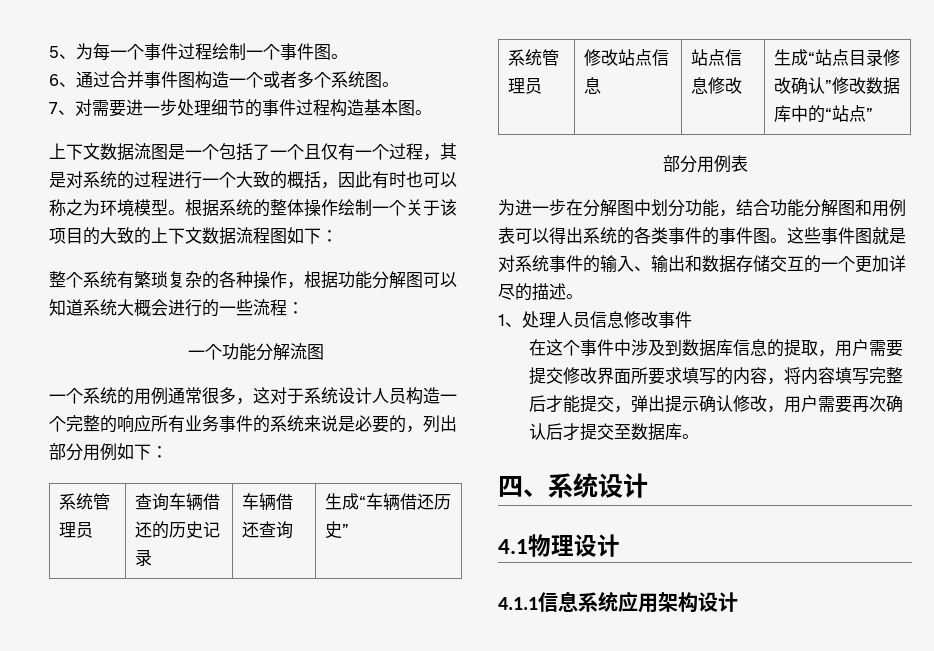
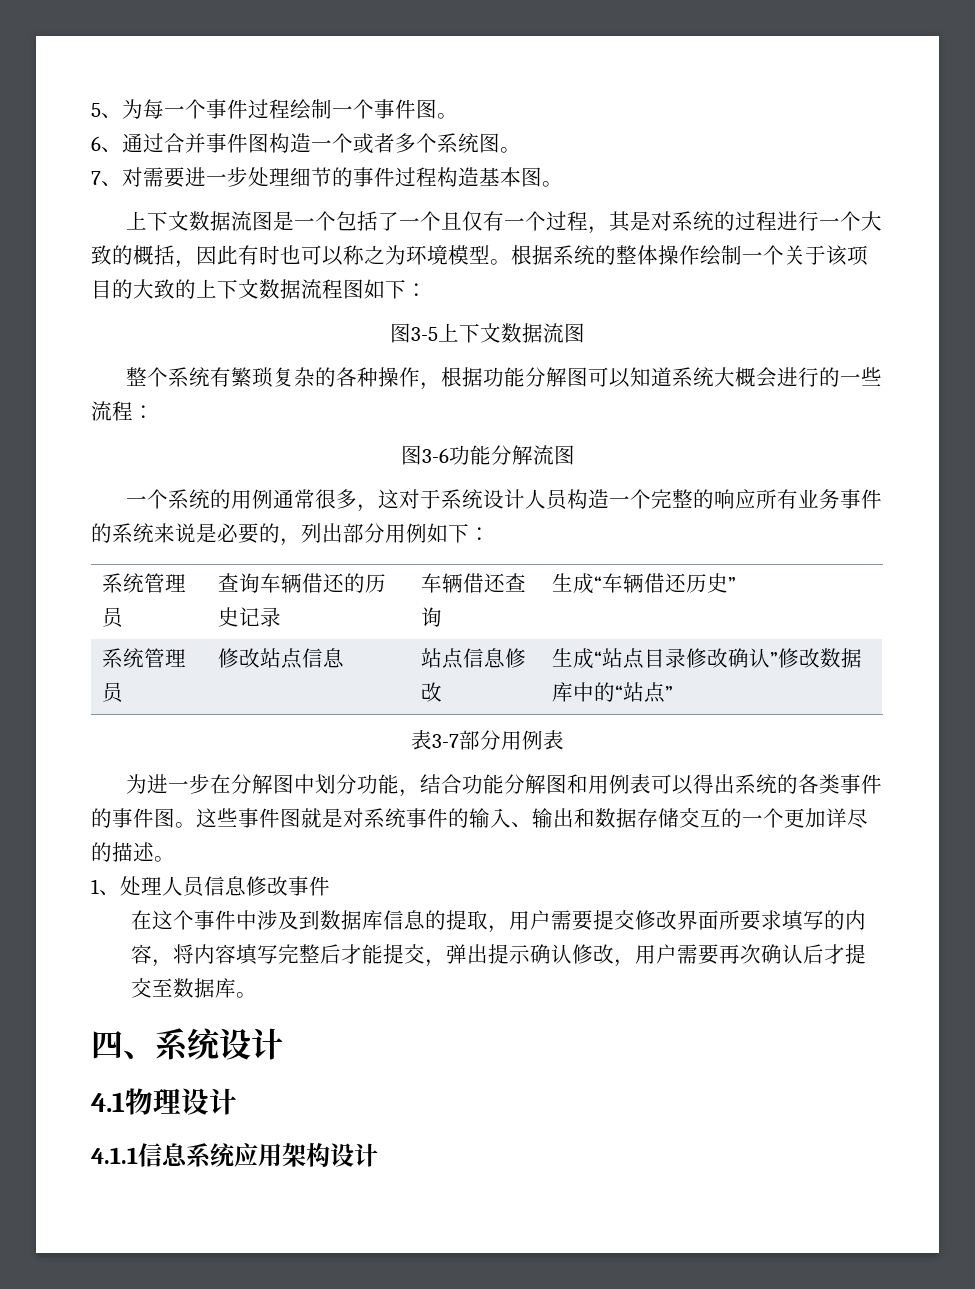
+ 图3-5上下文数据流图
- 一个功能分解流图
+ 图3-6功能分解流图
- 部分用例表
+ 表3-7部分用例表

